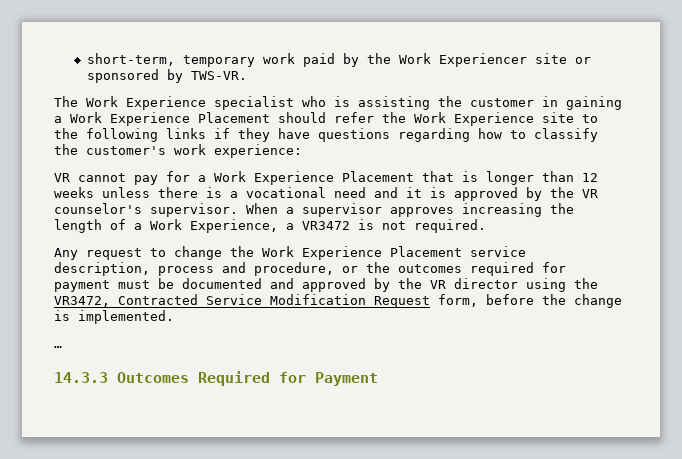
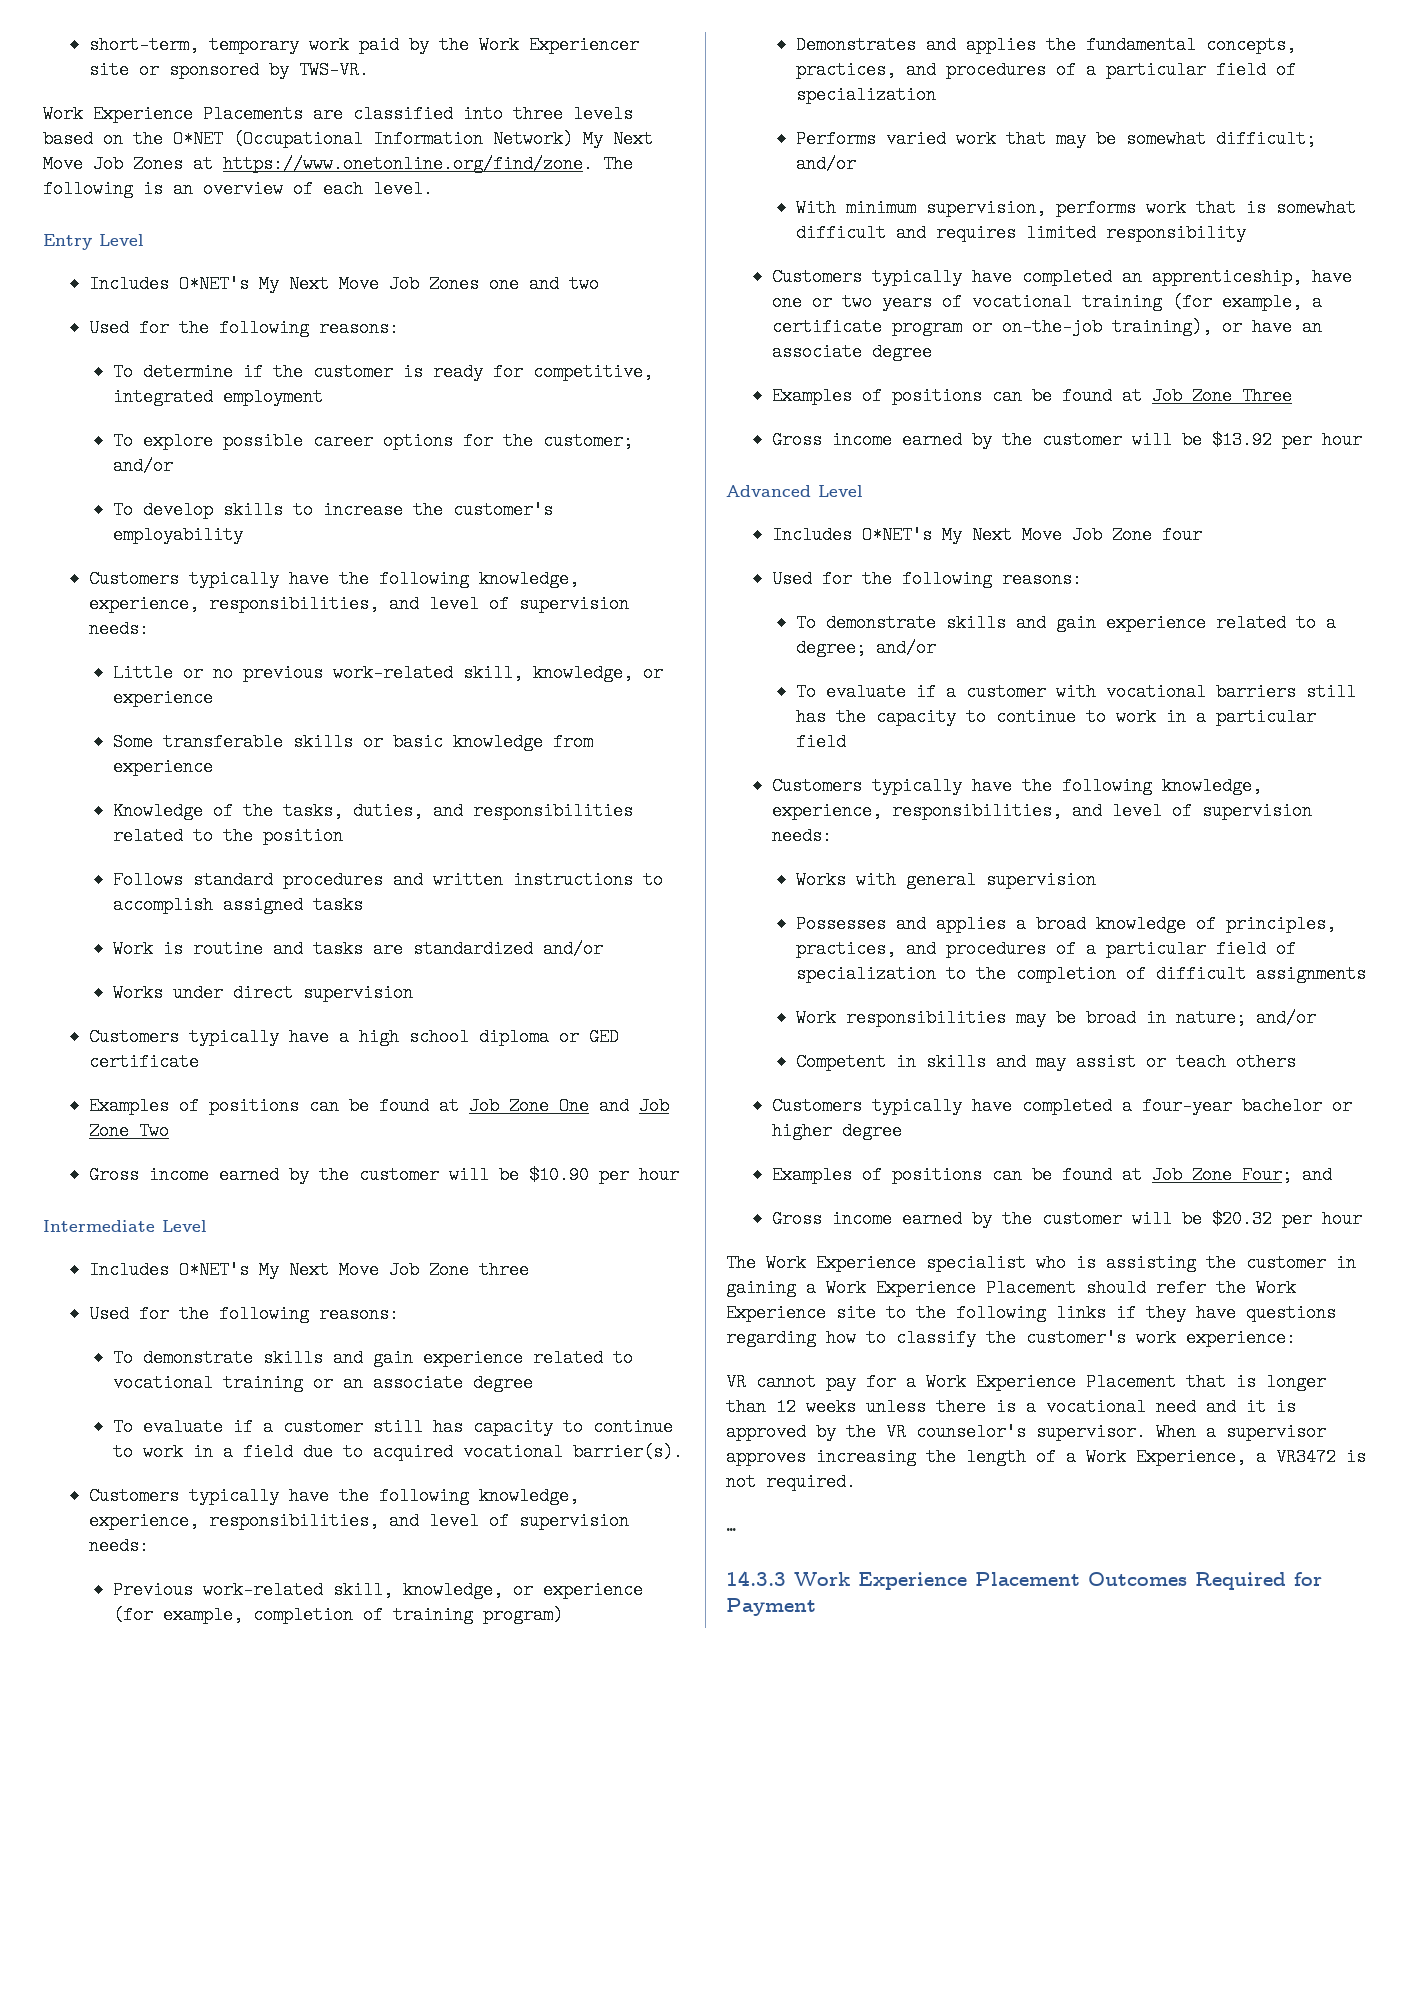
+ Work Experience Placements are classified into three levels based on the O*NET (Occupational Information Network) My Next Move Job Zones at https://www.onetonline.org/find/zone. The following is an overview of each level.
+ Entry Level
+ Includes O*NET's My Next Move Job Zones one and two
+ Used for the following reasons:
+ To determine if the customer is ready for competitive, integrated employment
+ To explore possible career options for the customer; and/or
+ To develop skills to increase the customer's employability
+ Customers typically have the following knowledge, experience, responsibilities, and level of supervision needs:
+ Little or no previous work-related skill, knowledge, or experience
+ Some transferable skills or basic knowledge from experience
+ Knowledge of the tasks, duties, and responsibilities related to the position
+ Follows standard procedures and written instructions to accomplish assigned tasks
+ Work is routine and tasks are standardized and/or
+ Works under direct supervision
+ Customers typically have a high school diploma or GED certificate
+ Examples of positions can be found at Job Zone One and Job Zone Two
+ Gross income earned by the customer will be $10.90 per hour
+ Intermediate Level
+ Includes O*NET's My Next Move Job Zone three
+ Used for the following reasons:
+ To demonstrate skills and gain experience related to vocational training or an associate degree
+ To evaluate if a customer still has capacity to continue to work in a field due to acquired vocational barrier(s).
+ Customers typically have the following knowledge, experience, responsibilities, and level of supervision needs:
+ Previous work-related skill, knowledge, or experience (for example, completion of training program)
+ Demonstrates and applies the fundamental concepts, practices, and procedures of a particular field of specialization
+ Performs varied work that may be somewhat difficult; and/or
+ With minimum supervision, performs work that is somewhat difficult and requires limited responsibility
+ Customers typically have completed an apprenticeship, have one or two years of vocational training (for example, a certificate program or on-the-job training), or have an associate degree
+ Examples of positions can be found at Job Zone Three
+ Gross income earned by the customer will be $13.92 per hour
+ Advanced Level
+ Includes O*NET's My Next Move Job Zone four
+ Used for the following reasons:
+ To demonstrate skills and gain experience related to a degree; and/or
+ To evaluate if a customer with vocational barriers still has the capacity to continue to work in a particular field
+ Customers typically have the following knowledge, experience, responsibilities, and level of supervision needs:
+ Works with general supervision
+ Possesses and applies a broad knowledge of principles, practices, and procedures of a particular field of specialization to the completion of difficult assignments
+ Work responsibilities may be broad in nature; and/or
+ Competent in skills and may assist or teach others
+ Customers typically have completed a four-year bachelor or higher degree
+ Examples of positions can be found at Job Zone Four; and
+ Gross income earned by the customer will be $20.32 per hour
- Any request to change the Work Experience Placement service description, process and procedure, or the outcomes required for payment must be documented and approved by the VR director using the VR3472, Contracted Service Modification Request form, before the change is implemented.
  …
- 14.3.3 Outcomes Required for Payment
+ 14.3.3 Work Experience Placement Outcomes Required for Payment

